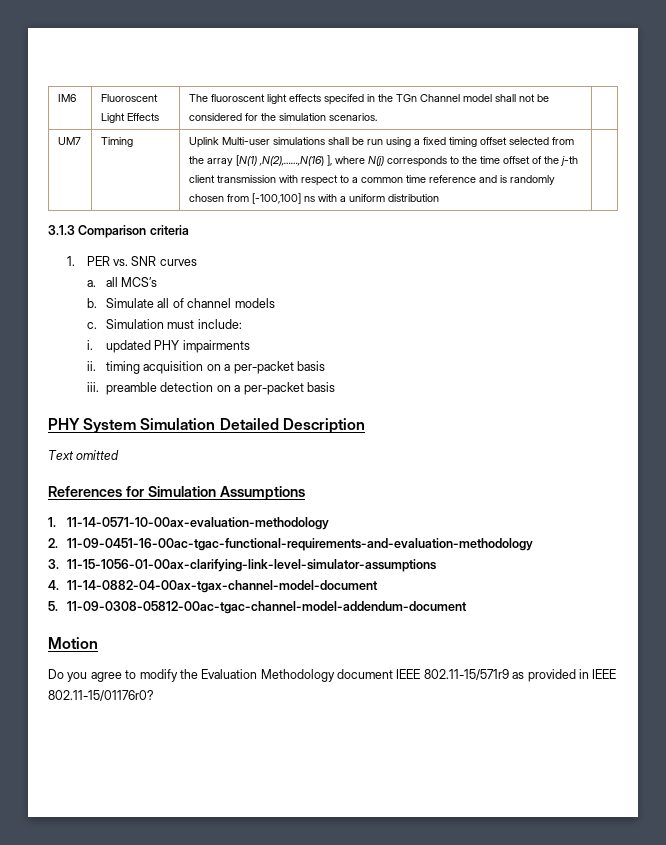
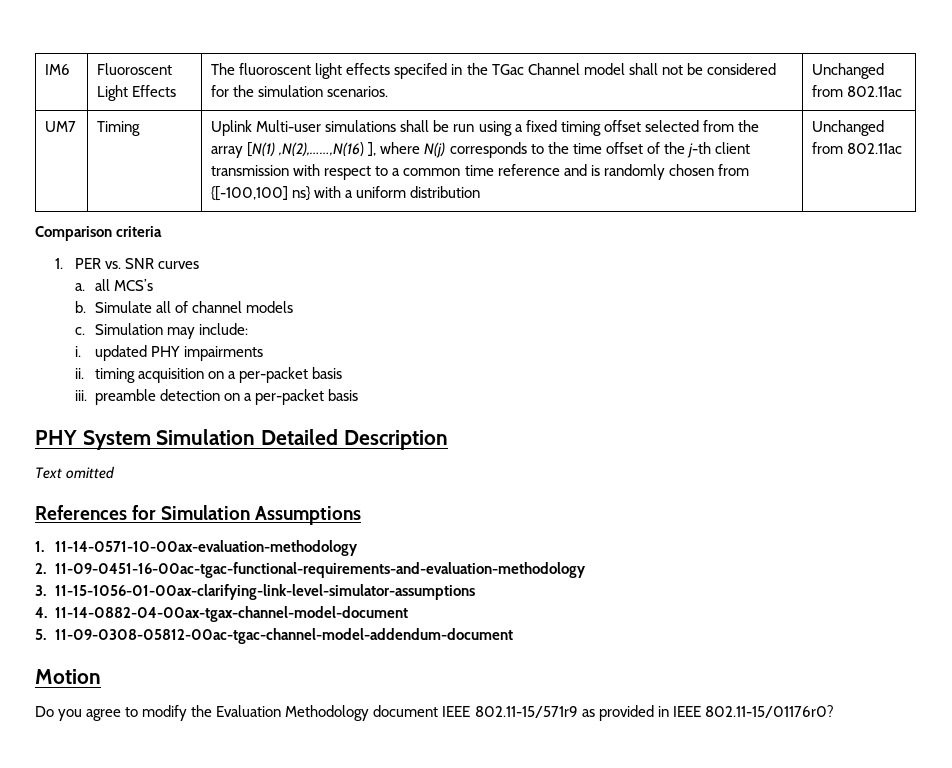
- IM6 | Fluoroscent Light Effects | The fluoroscent light effects specifed in the TGn Channel model shall not be considered for the simulation scenarios. |
+ IM6 | Fluoroscent Light Effects | The fluoroscent light effects specifed in the TGac Channel model shall not be considered for the simulation scenarios. | Unchanged from 802.11ac
- Uplink Multi-user simulations shall be run using a fixed timing offset selected from the array [N(1) ,N(2),……,N(16) ], where N(j) corresponds to the time offset of the j-th client transmission with respect to a common time reference and is randomly chosen from [-100,100] ns with a uniform distribution |
- 3.1.3 Comparison criteria
+ Uplink Multi-user simulations shall be run using a fixed timing offset selected from the array [N(1) ,N(2),……,N(16) ], where N(j) corresponds to the time offset of the j-th client transmission with respect to a common time reference and is randomly chosen from {[-100,100] ns} with a uniform distribution | Unchanged from 802.11ac
+ Comparison criteria
- Simulation must include:
+ Simulation may include:

